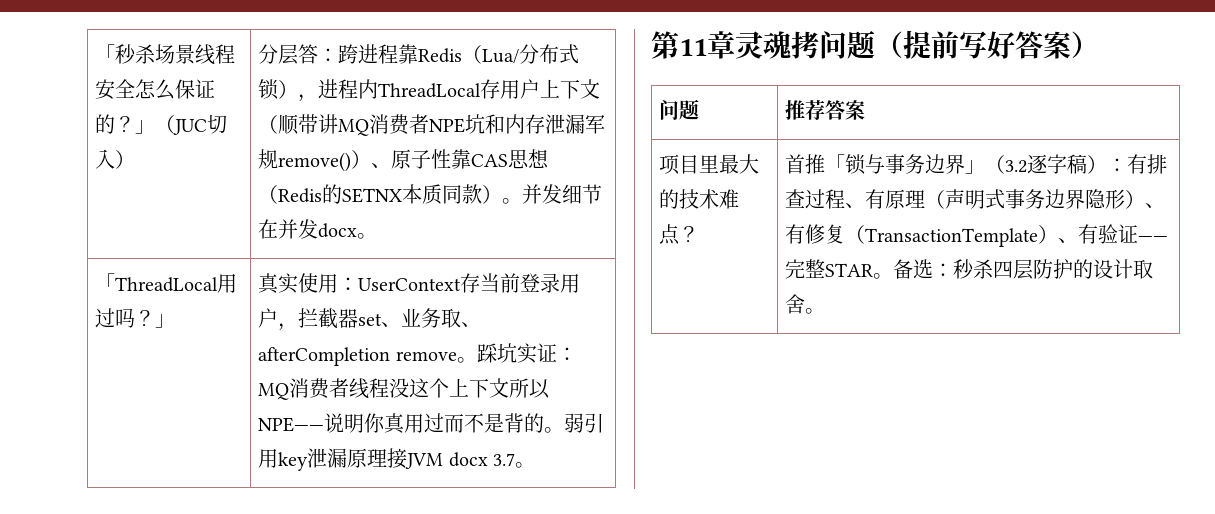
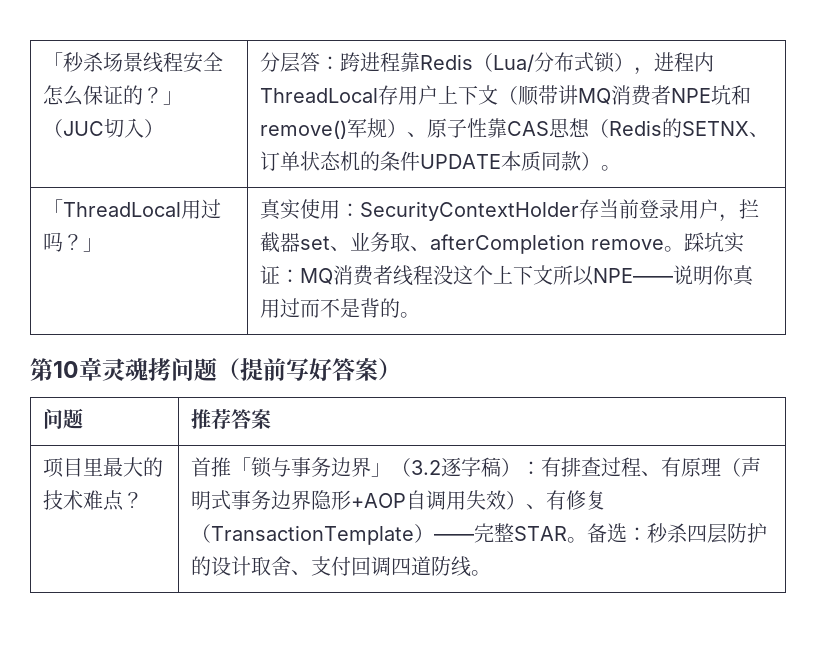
- 分层答：跨进程靠Redis（Lua/分布式锁），进程内ThreadLocal存用户上下文（顺带讲MQ消费者NPE坑和内存泄漏军规remove()）、原子性靠CAS思想（Redis的SETNX本质同款）。并发细节在并发docx。
+ 分层答：跨进程靠Redis（Lua/分布式锁），进程内ThreadLocal存用户上下文（顺带讲MQ消费者NPE坑和remove()军规）、原子性靠CAS思想（Redis的SETNX、订单状态机的条件UPDATE本质同款）。
- 真实使用：UserContext存当前登录用户，拦截器set、业务取、afterCompletion remove。
+ 真实使用：SecurityContextHolder存当前登录用户，拦截器set、业务取、afterCompletion remove。
- 弱引用key泄漏原理接JVM docx 3.7。
- 第11章灵魂拷问题（提前写好答案）
+ 第10章灵魂拷问题（提前写好答案）
- 首推「锁与事务边界」（3.2逐字稿）：有排查过程、有原理（声明式事务边界隐形）、有修复（TransactionTemplate）、有验证——完整STAR。
+ 首推「锁与事务边界」（3.2逐字稿）：有排查过程、有原理（声明式事务边界隐形+AOP自调用失效）、有修复（TransactionTemplate）——完整STAR。
- 备选：秒杀四层防护的设计取舍。
+ 备选：秒杀四层防护的设计取舍、支付回调四道防线。

